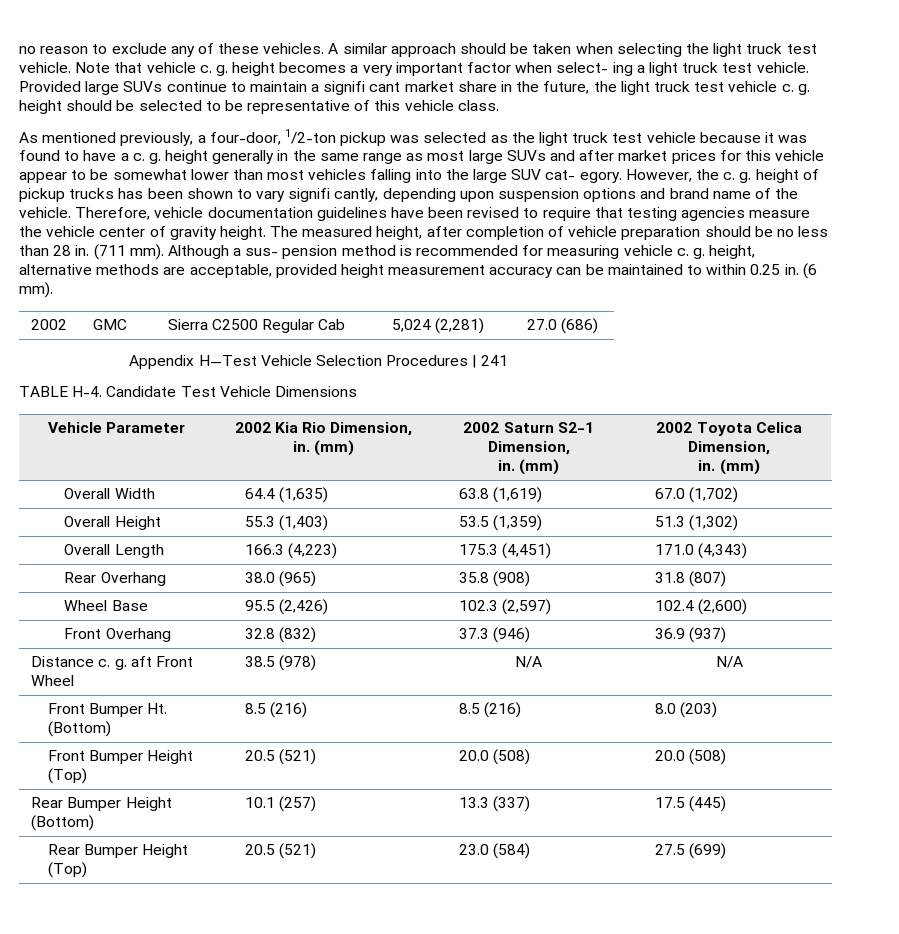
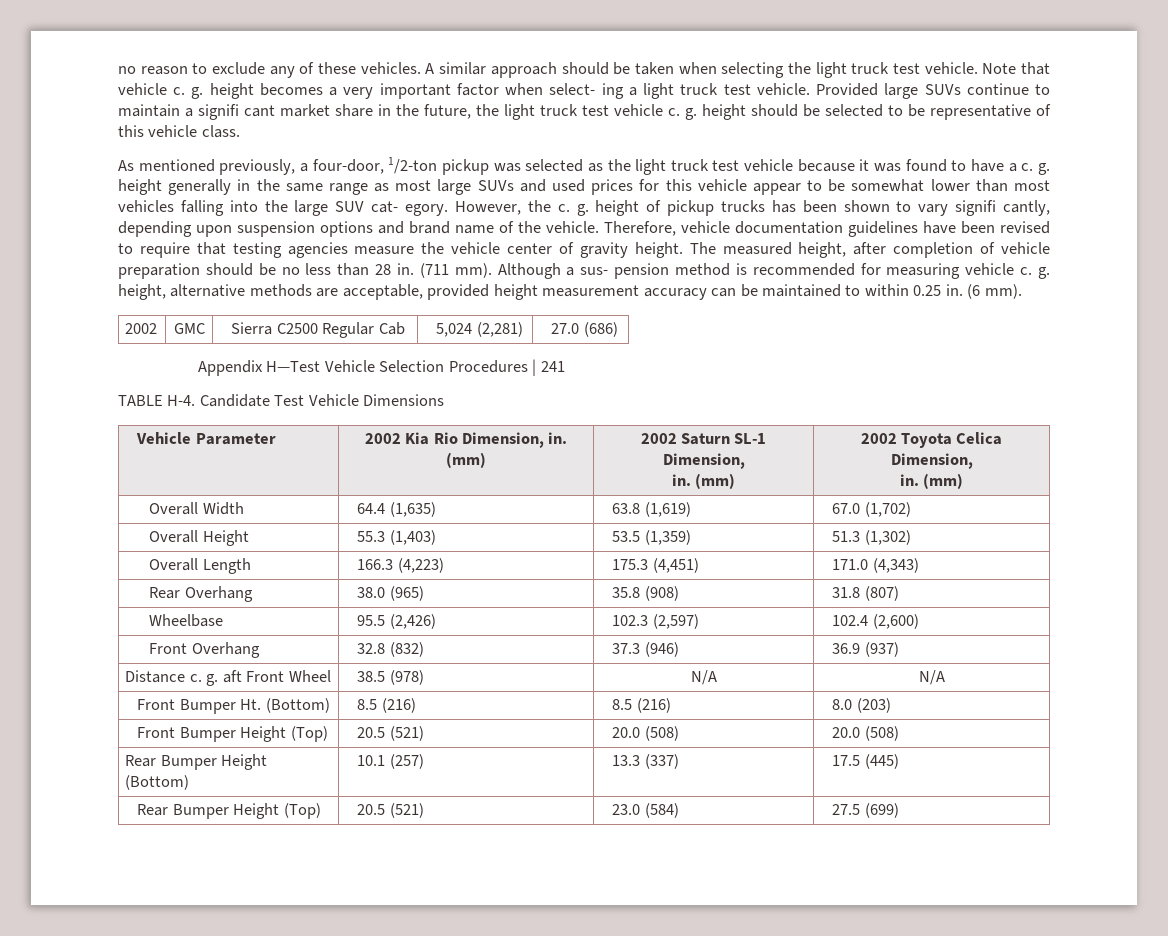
- As mentioned previously, a four-door, 1/2-ton pickup was selected as the light truck test vehicle because it was found to have a c. g. height generally in the same range as most large SUVs and after market prices for this vehicle appear to be somewhat lower than most vehicles falling into the large SUV cat- egory.
+ As mentioned previously, a four-door, 1/2-ton pickup was selected as the light truck test vehicle because it was found to have a c. g. height generally in the same range as most large SUVs and used prices for this vehicle appear to be somewhat lower than most vehicles falling into the large SUV cat- egory.
- Vehicle Parameter | 2002 Kia Rio Dimension, in. (mm) | 2002 Saturn S2-1 Dimension,
+ Vehicle Parameter | 2002 Kia Rio Dimension, in. (mm) | 2002 Saturn SL-1 Dimension,
- Wheel Base | 95.5 (2,426) | 102.3 (2,597) | 102.4 (2,600)
+ Wheelbase | 95.5 (2,426) | 102.3 (2,597) | 102.4 (2,600)

